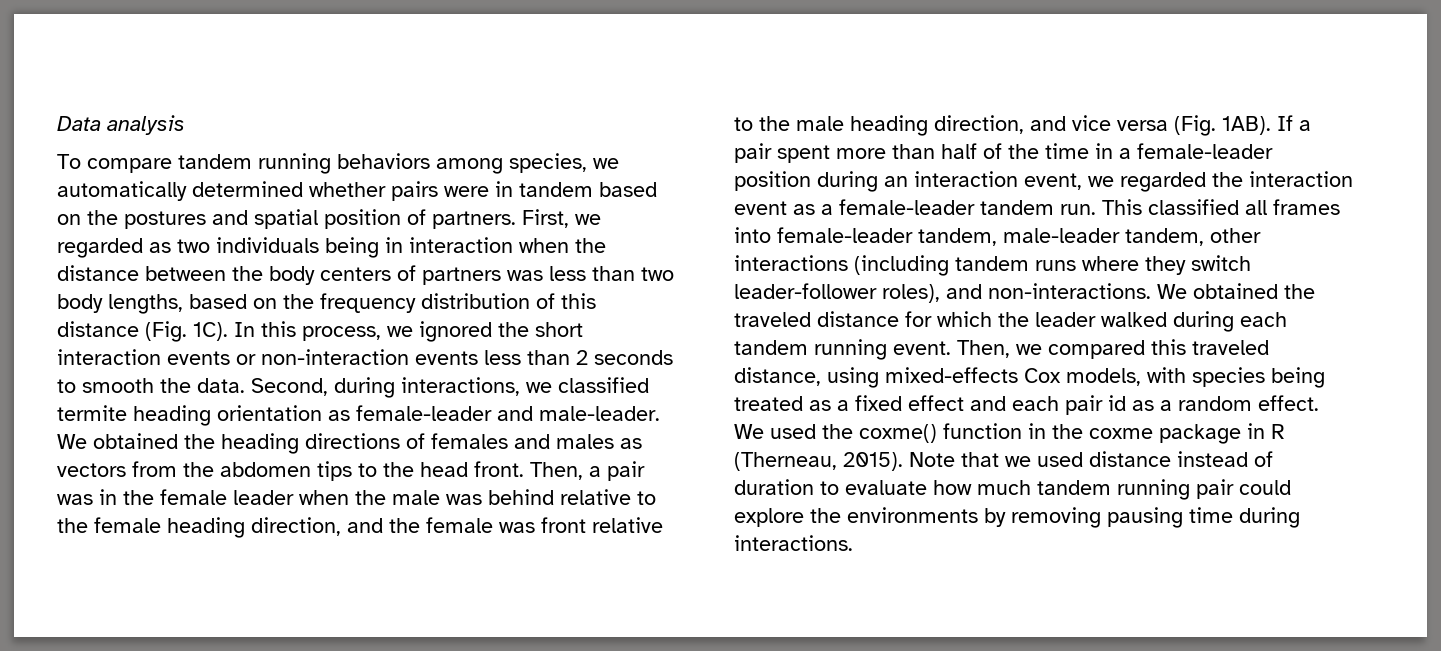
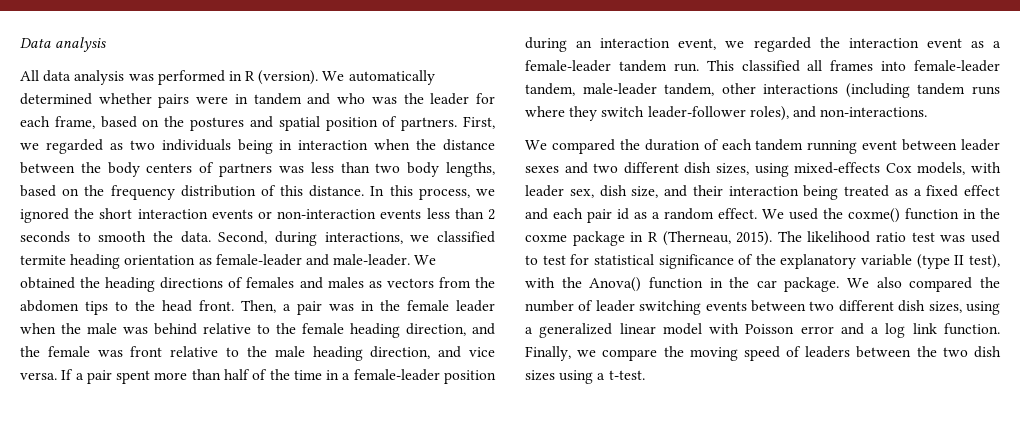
- To compare tandem running behaviors among species, we automatically determined whether pairs were in tandem based on the postures and spatial position of partners.
+ All data analysis was performed in R (version). We automatically determined whether pairs were in tandem and who was the leader for each frame, based on the postures and spatial position of partners.
- First, we regarded as two individuals being in interaction when the distance between the body centers of partners was less than two body lengths, based on the frequency distribution of this distance (Fig. 1C).
+ First, we regarded as two individuals being in interaction when the distance between the body centers of partners was less than two body lengths, based on the frequency distribution of this distance.
- Then, a pair was in the female leader when the male was behind relative to the female heading direction, and the female was front relative to the male heading direction, and vice versa (Fig. 1AB).
+ Then, a pair was in the female leader when the male was behind relative to the female heading direction, and the female was front relative to the male heading direction, and vice versa.
- This classified all frames into female-leader tandem, male-leader tandem, other interactions (including tandem runs where they switch leader-follower roles), and non-interactions. We obtained the traveled distance for which the leader walked during each tandem running event. Then, we compared this traveled distance, using mixed-effects Cox models, with species being treated as a fixed effect and each pair id as a random effect.
+ This classified all frames into female-leader tandem, male-leader tandem, other interactions (including tandem runs where they switch leader-follower roles), and non-interactions.
+ We compared the duration of each tandem running event between leader sexes and two different dish sizes, using mixed-effects Cox models, with leader sex, dish size, and their interaction being treated as a fixed effect and each pair id as a random effect.
- Note that we used distance instead of duration to evaluate how much tandem running pair could explore the environments by removing pausing time during interactions.
+ The likelihood ratio test was used to test for statistical significance of the explanatory variable (type II test), with the Anova() function in the car package. We also compared the number of leader switching events between two different dish sizes, using a generalized linear model with Poisson error and a log link function. Finally, we compare the moving speed of leaders between the two dish sizes using a t-test.

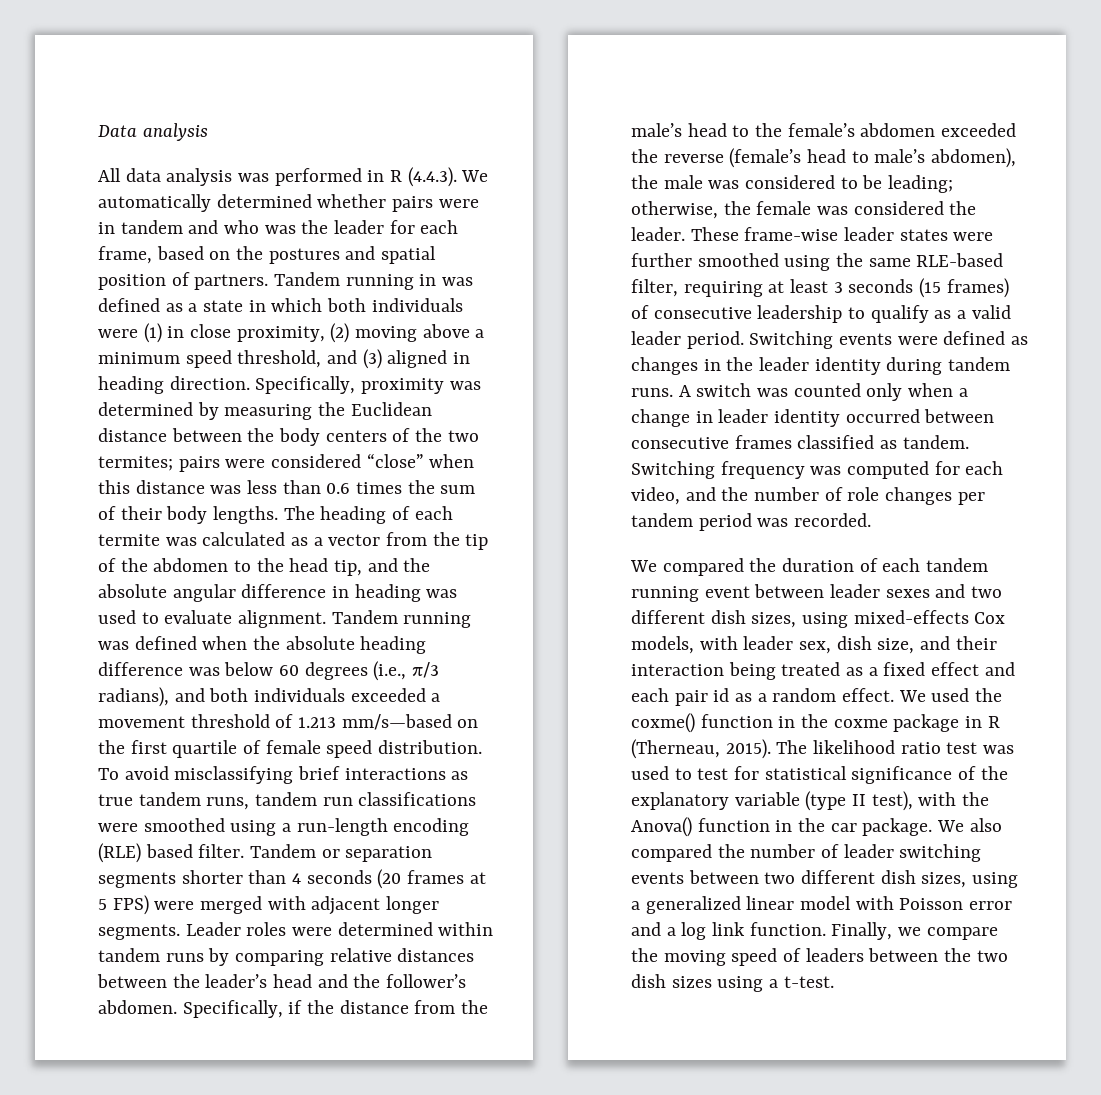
- All data analysis was performed in R (version). We automatically determined whether pairs were in tandem and who was the leader for each frame, based on the postures and spatial position of partners.
+ All data analysis was performed in R (4.4.3). We automatically determined whether pairs were in tandem and who was the leader for each frame, based on the postures and spatial position of partners.
- First, we regarded as two individuals being in interaction when the distance between the body centers of partners was less than two body lengths, based on the frequency distribution of this distance. In this process, we ignored the short interaction events or non-interaction events less than 2 seconds to smooth the data. Second, during interactions, we classified termite heading orientation as female-leader and male-leader. We obtained the heading directions of females and males as vectors from the abdomen tips to the head front. Then, a pair was in the female leader when the male was behind relative to the female heading direction, and the female was front relative to the male heading direction, and vice versa. If a pair spent more than half of the time in a female-leader position during an interaction event, we regarded the interaction event as a female-leader tandem run. This classified all frames into female-leader tandem, male-leader tandem, other interactions (including tandem runs where they switch leader-follower roles), and non-interactions.
+ Tandem running in was defined as a state in which both individuals were (1) in close proximity, (2) moving above a minimum speed threshold, and (3) aligned in heading direction. Specifically, proximity was determined by measuring the Euclidean distance between the body centers of the two termites; pairs were considered “close” when this distance was less than 0.6 times the sum of their body lengths. The heading of each termite was calculated as a vector from the tip of the abdomen to the head tip, and the absolute angular difference in heading was used to evaluate alignment. Tandem running was defined when the absolute heading difference was below 60 degrees (i.e., π/3 radians), and both individuals exceeded a movement threshold of 1.213 mm/s—based on the first quartile of female speed distribution. To avoid misclassifying brief interactions as true tandem runs, tandem run classifications were smoothed using a run-length encoding (RLE) based filter. Tandem or separation segments shorter than 4 seconds (20 frames at 5 FPS) were merged with adjacent longer segments. Leader roles were determined within tandem runs by comparing relative distances between the leader’s head and the follower’s abdomen. Specifically, if the distance from the male’s head to the female’s abdomen exceeded the reverse (female’s head to male’s abdomen), the male was considered to be leading; otherwise, the female was considered the leader. These frame-wise leader states were further smoothed using the same RLE-based filter, requiring at least 3 seconds (15 frames) of consecutive leadership to qualify as a valid leader period. Switching events were defined as changes in the leader identity during tandem runs. A switch was counted only when a change in leader identity occurred between consecutive frames classified as tandem. Switching frequency was computed for each video, and the number of role changes per tandem period was recorded.

